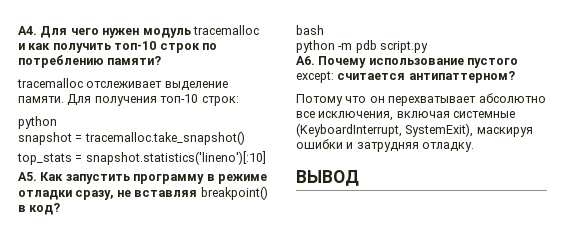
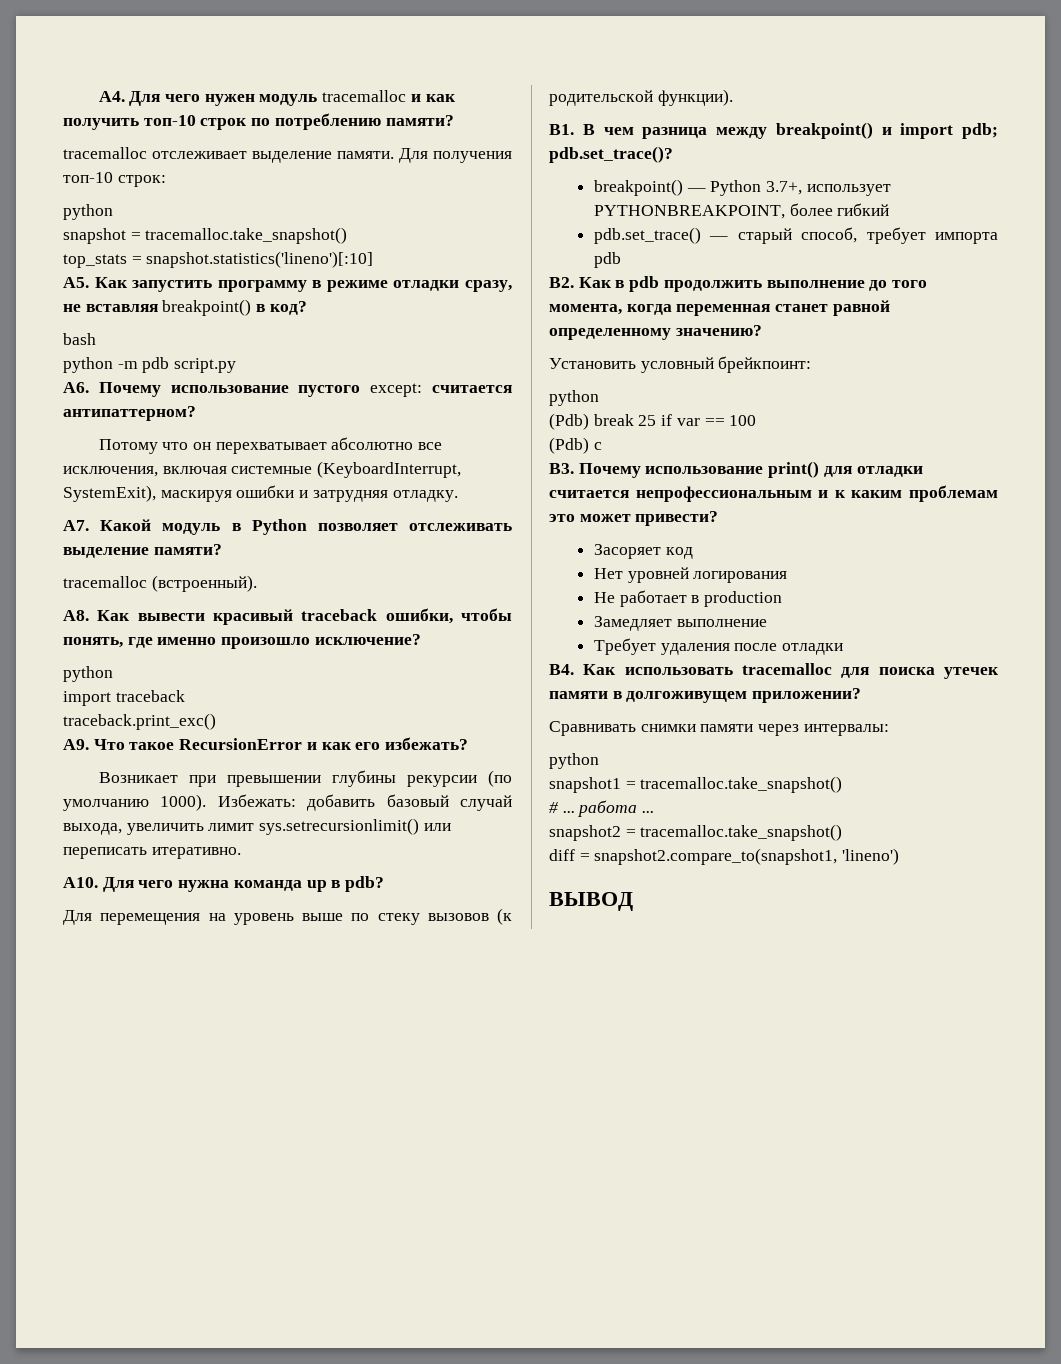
+ A7. Какой модуль в Python позволяет отслеживать выделение памяти?
+ tracemalloc (встроенный).
+ A8. Как вывести красивый traceback ошибки, чтобы понять, где именно произошло исключение?
+ python
+ import traceback
+ traceback.print_exc()
+ A9. Что такое RecursionError и как его избежать?
+ Возникает при превышении глубины рекурсии (по умолчанию 1000). Избежать: добавить базовый случай выхода, увеличить лимит sys.setrecursionlimit() или переписать итеративно.
+ A10. Для чего нужна команда up в pdb?
+ Для перемещения на уровень выше по стеку вызовов (к родительской функции).
+ B1. В чем разница между breakpoint() и import pdb; pdb.set_trace()?
+ breakpoint() — Python 3.7+, использует PYTHONBREAKPOINT, более гибкий
+ pdb.set_trace() — старый способ, требует импорта pdb
+ B2. Как в pdb продолжить выполнение до того момента, когда переменная станет равной определенному значению?
+ Установить условный брейкпоинт:
+ python
+ (Pdb) break 25 if var == 100
+ (Pdb) c
+ B3. Почему использование print() для отладки считается непрофессиональным и к каким проблемам это может привести?
+ Засоряет код
+ Нет уровней логирования
+ Не работает в production
+ Замедляет выполнение
+ Требует удаления после отладки
+ B4. Как использовать tracemalloc для поиска утечек памяти в долгоживущем приложении?
+ Сравнивать снимки памяти через интервалы:
+ python
+ snapshot1 = tracemalloc.take_snapshot()
+ # ... работа ...
+ snapshot2 = tracemalloc.take_snapshot()
+ diff = snapshot2.compare_to(snapshot1, 'lineno')

